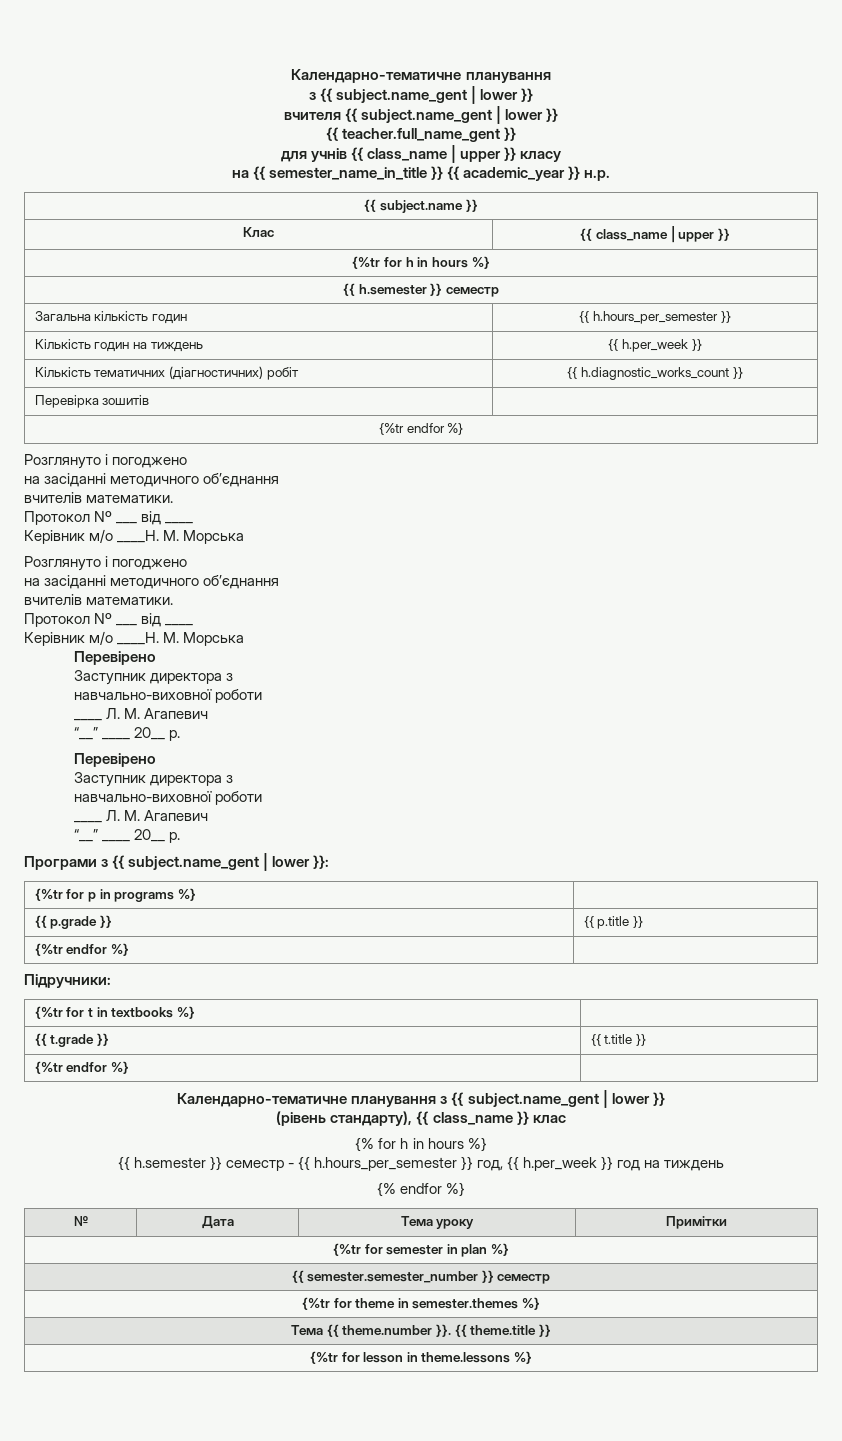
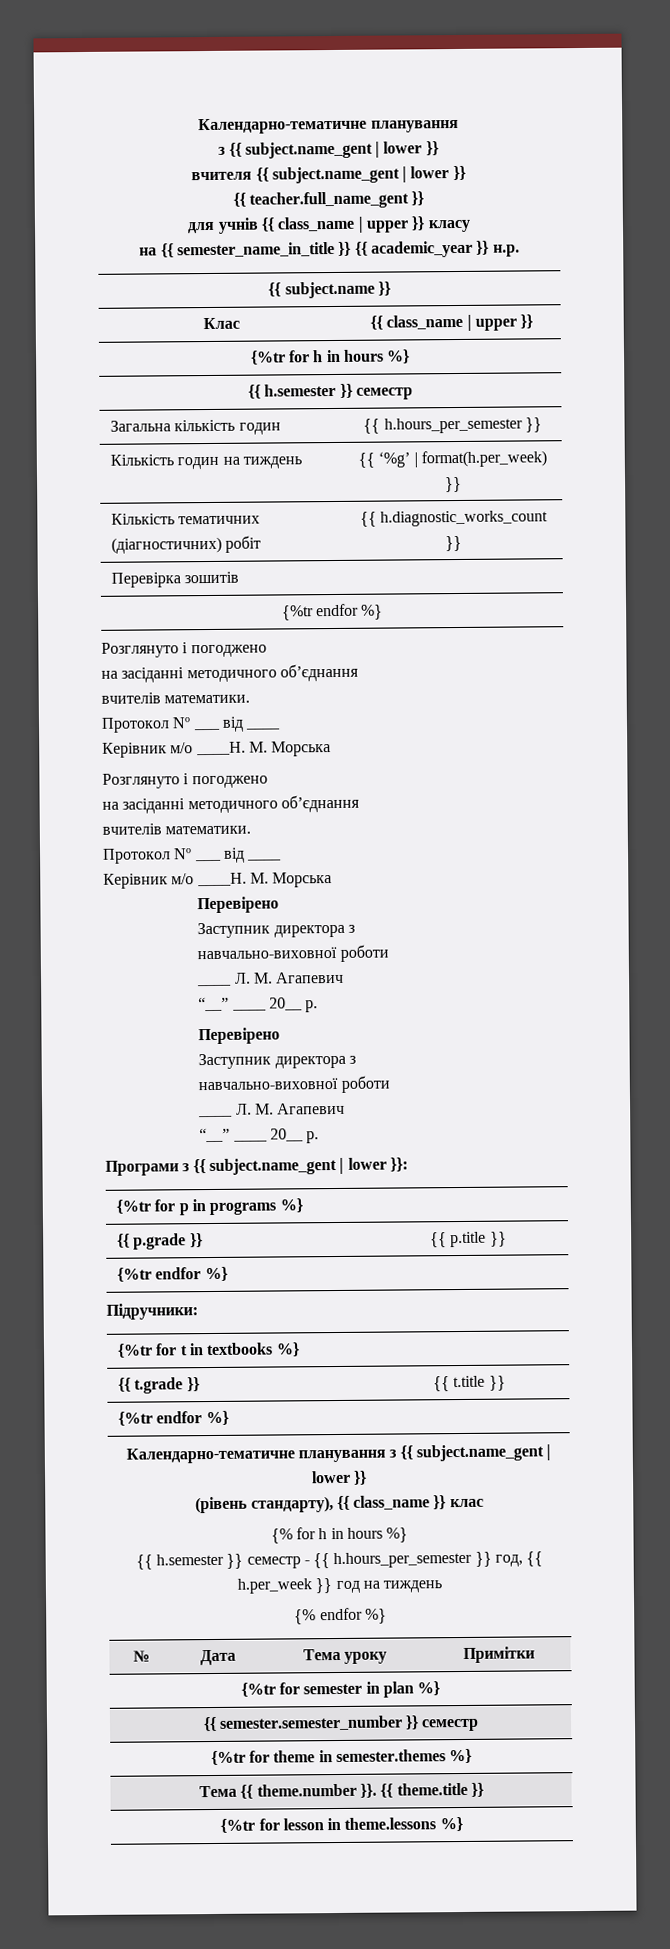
- Кількість годин на тиждень | {{ h.per_week }}
+ Кількість годин на тиждень | {{ ‘%g’ | format(h.per_week) }}

